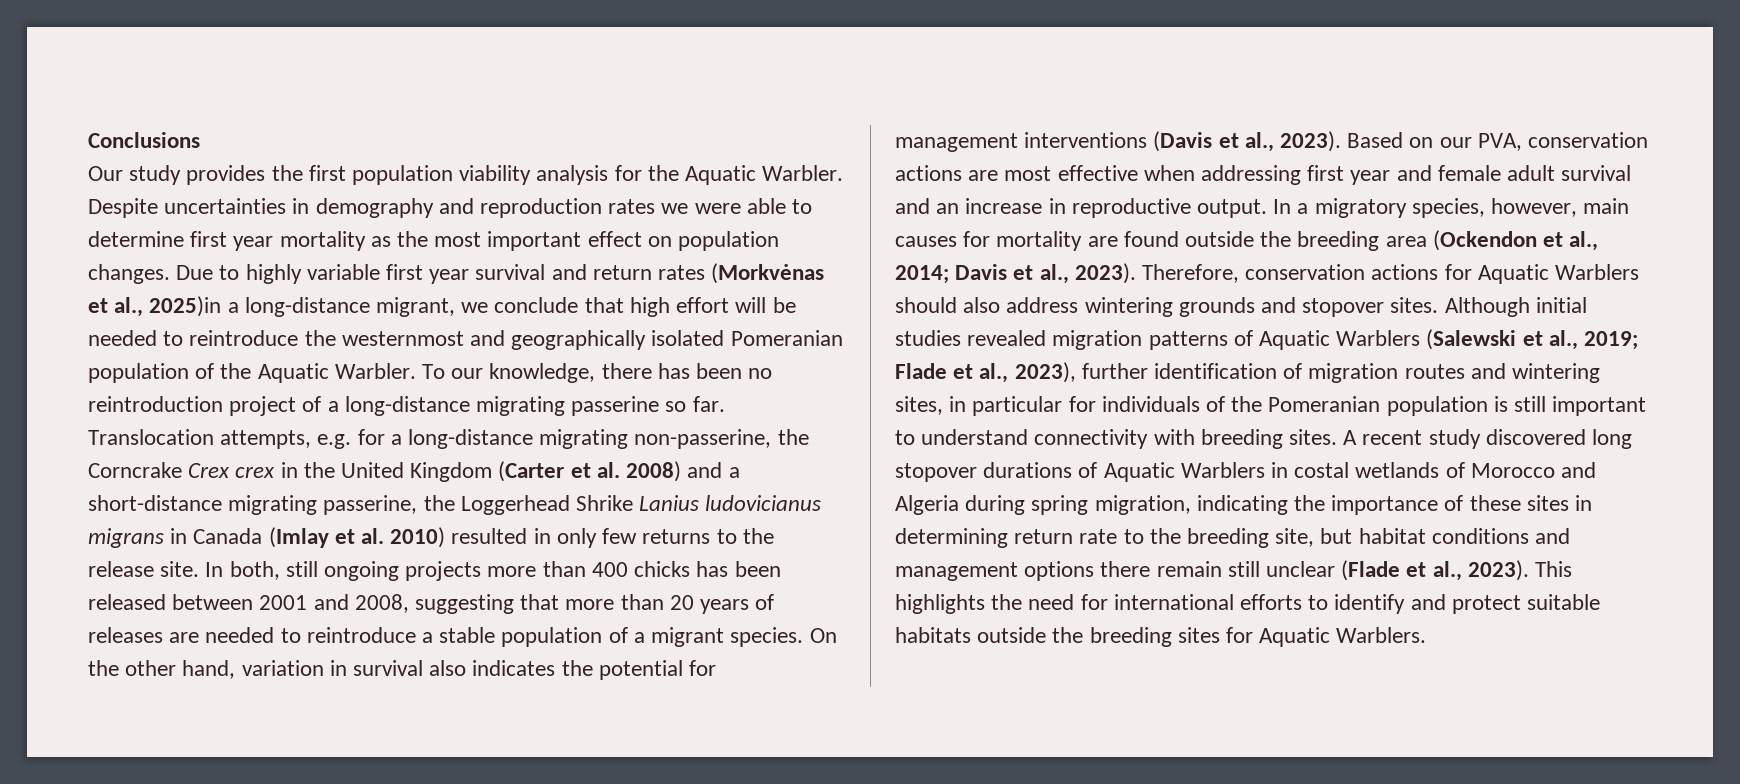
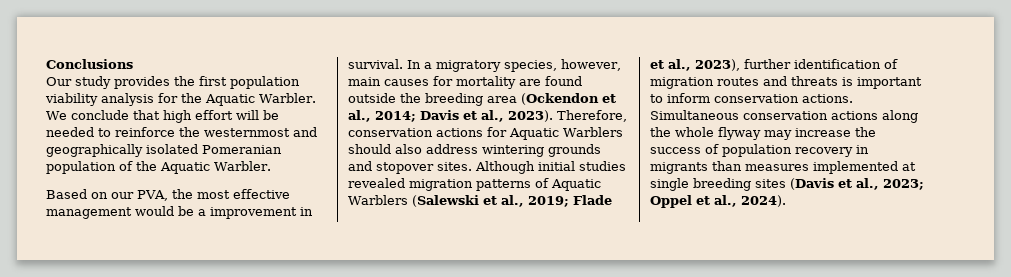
- Despite uncertainties in demography and reproduction rates we were able to determine first year mortality as the most important effect on population changes. Due to highly variable first year survival and return rates (Morkvėnas et al., 2025)in a long-distance migrant, we conclude that high effort will be needed to reintroduce the westernmost and geographically isolated Pomeranian population of the Aquatic Warbler. To our knowledge, there has been no reintroduction project of a long-distance migrating passerine so far. Translocation attempts, e.g. for a long-distance migrating non-passerine, the Corncrake Crex crex in the United Kingdom (Carter et al. 2008) and a short-distance migrating passerine, the Loggerhead Shrike Lanius ludovicianus migrans in Canada (Imlay et al. 2010) resulted in only few returns to the release site. In both, still ongoing projects more than 400 chicks has been released between 2001 and 2008, suggesting that more than 20 years of releases are needed to reintroduce a stable population of a migrant species. On the other hand, variation in survival also indicates the potential for management interventions (Davis et al., 2023). Based on our PVA, conservation actions are most effective when addressing first year and female adult survival and an increase in reproductive output.
+ We conclude that high effort will be needed to reinforce the westernmost and geographically isolated Pomeranian population of the Aquatic Warbler.
+ Based on our PVA, the most effective management would be a improvement in survival.
- Although initial studies revealed migration patterns of Aquatic Warblers (Salewski et al., 2019; Flade et al., 2023), further identification of migration routes and wintering sites, in particular for individuals of the Pomeranian population is still important to understand connectivity with breeding sites. A recent study discovered long stopover durations of Aquatic Warblers in costal wetlands of Morocco and Algeria during spring migration, indicating the importance of these sites in determining return rate to the breeding site, but habitat conditions and management options there remain still unclear (Flade et al., 2023). This highlights the need for international efforts to identify and protect suitable habitats outside the breeding sites for Aquatic Warblers.
+ Although initial studies revealed migration patterns of Aquatic Warblers (Salewski et al., 2019; Flade et al., 2023), further identification of migration routes and threats is important to inform conservation actions. Simultaneous conservation actions along the whole flyway may increase the success of population recovery in migrants than measures implemented at single breeding sites (Davis et al., 2023; Oppel et al., 2024).

